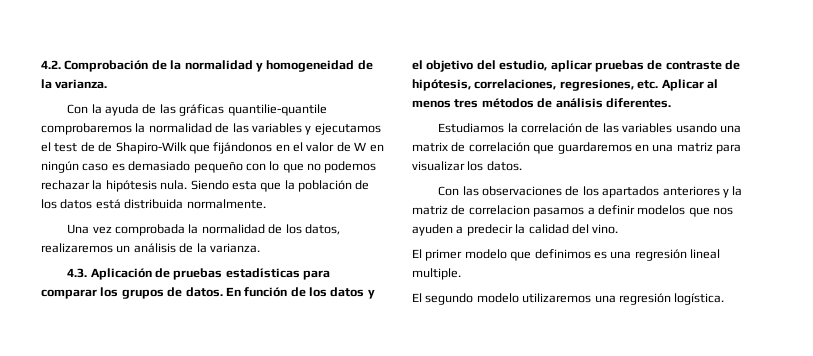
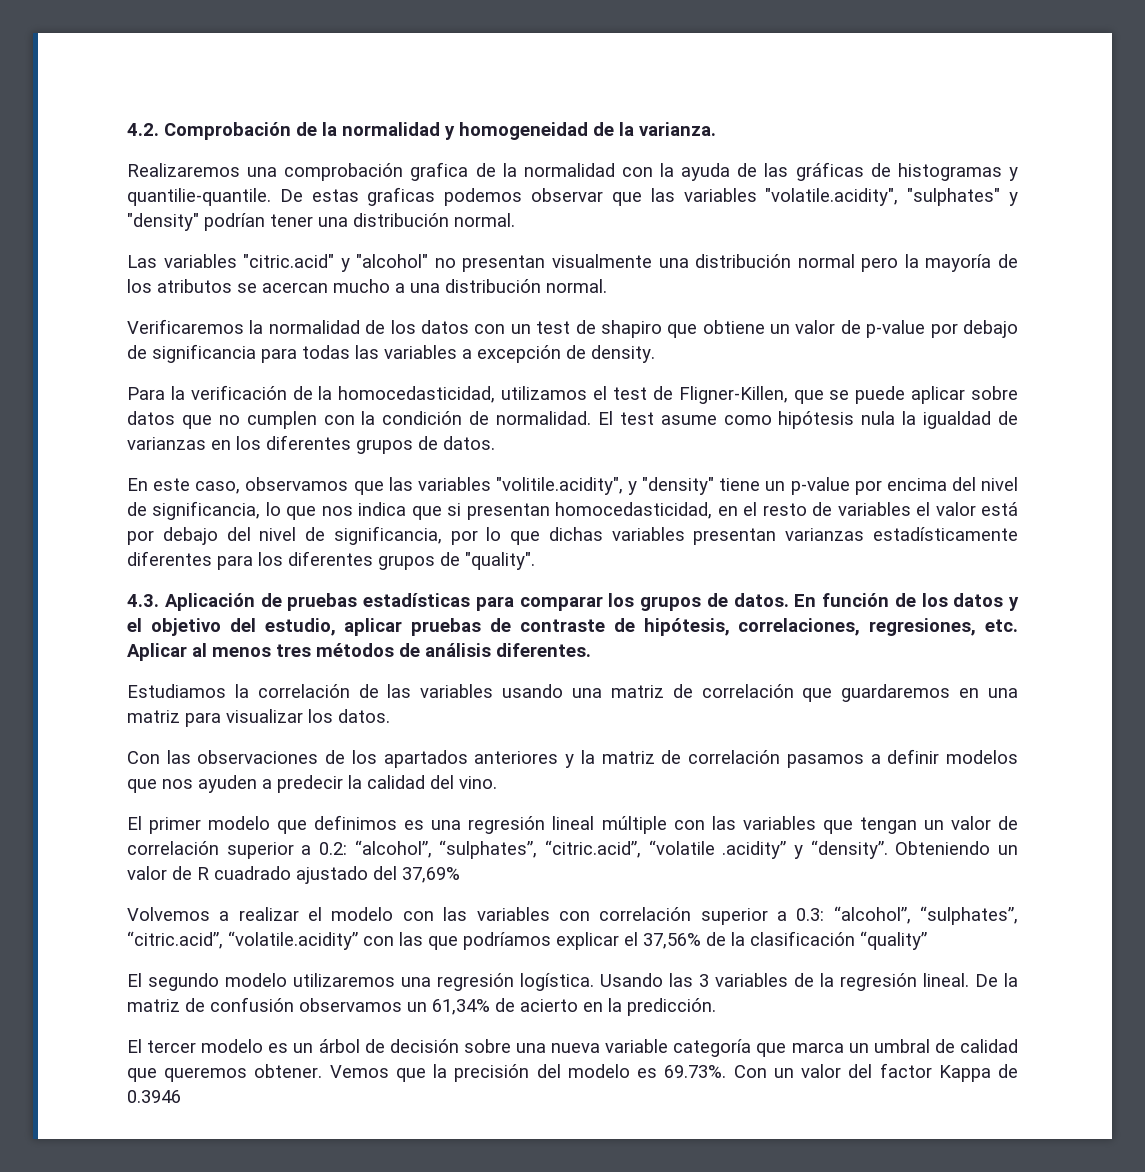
- Con la ayuda de las gráficas quantilie-quantile comprobaremos la normalidad de las variables y ejecutamos el test de de Shapiro-Wilk que fijándonos en el valor de W en ningún caso es demasiado pequeño con lo que no podemos rechazar la hipótesis nula. Siendo esta que la población de los datos está distribuida normalmente.
- Una vez comprobada la normalidad de los datos, realizaremos un análisis de la varianza.
+ Realizaremos una comprobación grafica de la normalidad con la ayuda de las gráficas de histogramas y quantilie-quantile. De estas graficas podemos observar que las variables "volatile.acidity", "sulphates" y "density" podrían tener una distribución normal.
+ Las variables "citric.acid" y "alcohol" no presentan visualmente una distribución normal pero la mayoría de los atributos se acercan mucho a una distribución normal.
+ Verificaremos la normalidad de los datos con un test de shapiro que obtiene un valor de p-value por debajo de significancia para todas las variables a excepción de density.
+ Para la verificación de la homocedasticidad, utilizamos el test de Fligner-Killen, que se puede aplicar sobre datos que no cumplen con la condición de normalidad. El test asume como hipótesis nula la igualdad de varianzas en los diferentes grupos de datos.
+ En este caso, observamos que las variables "volitile.acidity", y "density" tiene un p-value por encima del nivel de significancia, lo que nos indica que si presentan homocedasticidad, en el resto de variables el valor está por debajo del nivel de significancia, por lo que dichas variables presentan varianzas estadísticamente diferentes para los diferentes grupos de "quality".
- Estudiamos la correlación de las variables usando una matrix de correlación que guardaremos en una matriz para visualizar los datos.
+ Estudiamos la correlación de las variables usando una matriz de correlación que guardaremos en una matriz para visualizar los datos.
- Con las observaciones de los apartados anteriores y la matriz de correlacion pasamos a definir modelos que nos ayuden a predecir la calidad del vino.
+ Con las observaciones de los apartados anteriores y la matriz de correlación pasamos a definir modelos que nos ayuden a predecir la calidad del vino.
- El primer modelo que definimos es una regresión lineal multiple.
+ El primer modelo que definimos es una regresión lineal múltiple con las variables que tengan un valor de correlación superior a 0.2: “alcohol”, “sulphates”, “citric.acid”, “volatile .acidity” y “density”. Obteniendo un valor de R cuadrado ajustado del 37,69%
+ Volvemos a realizar el modelo con las variables con correlación superior a 0.3: “alcohol”, “sulphates”, “citric.acid”, “volatile.acidity” con las que podríamos explicar el 37,56% de la clasificación “quality”
+ Usando las 3 variables de la regresión lineal. De la matriz de confusión observamos un 61,34% de acierto en la predicción.
+ El tercer modelo es un árbol de decisión sobre una nueva variable categoría que marca un umbral de calidad que queremos obtener. Vemos que la precisión del modelo es 69.73%. Con un valor del factor Kappa de 0.3946

